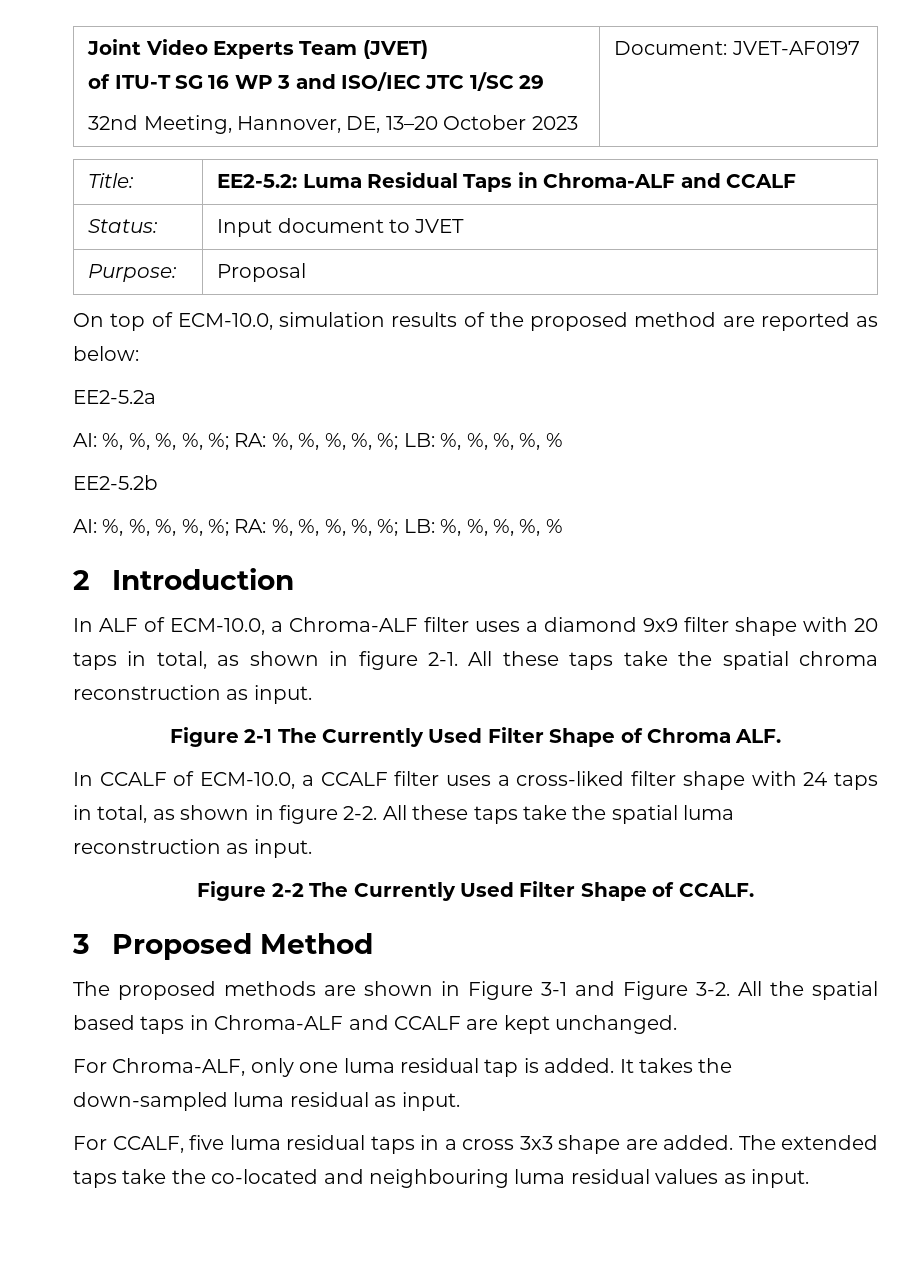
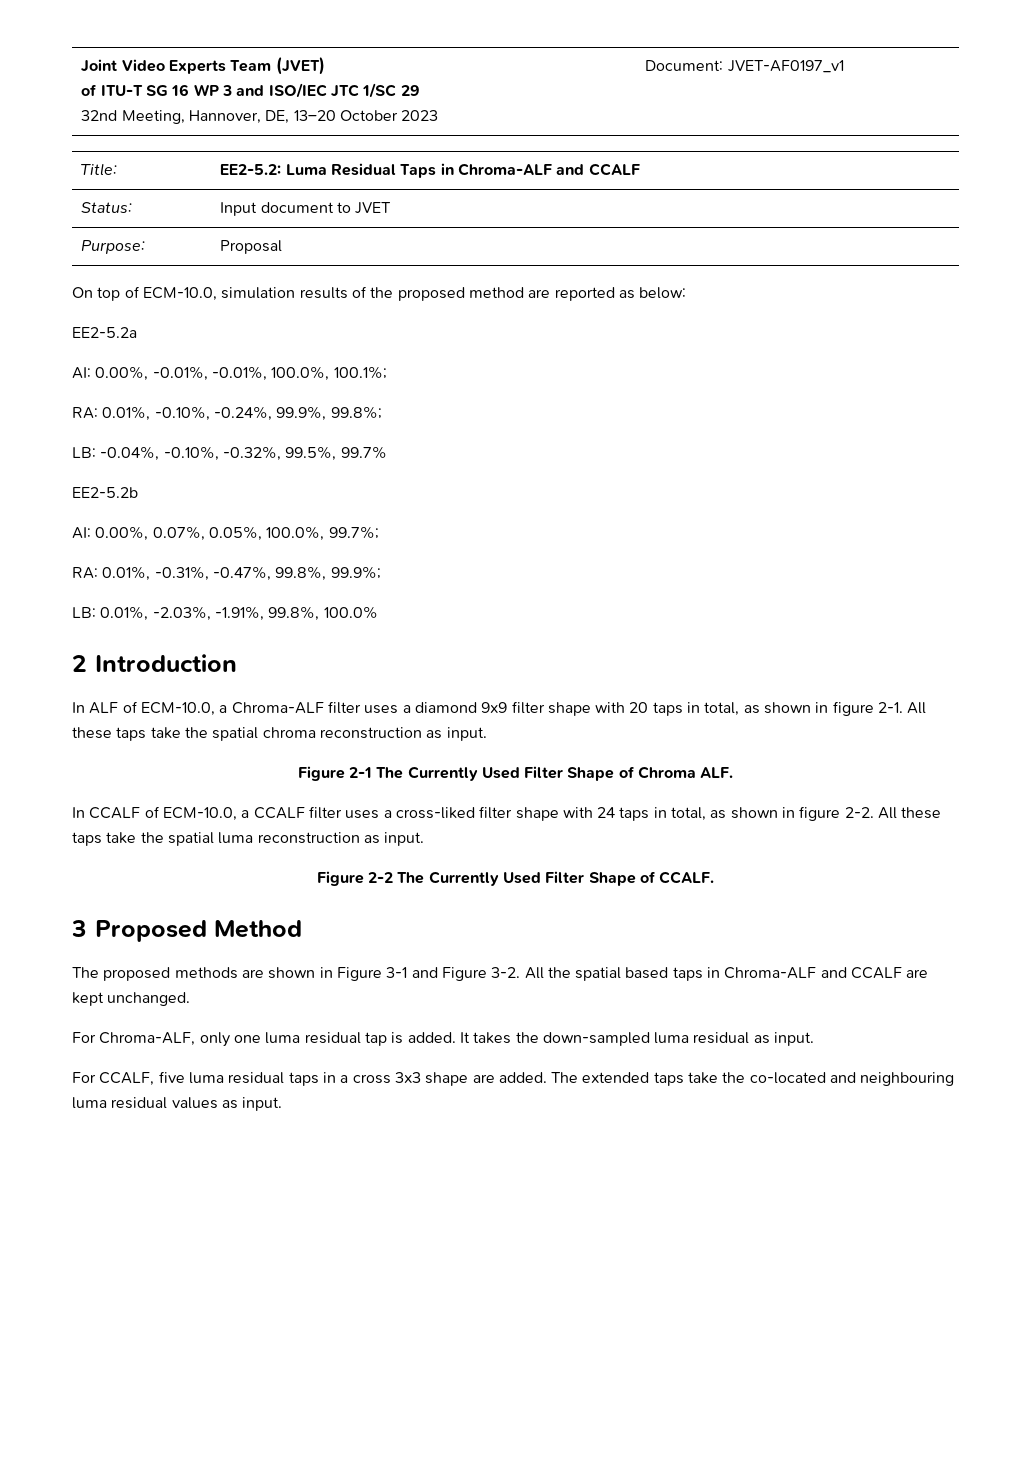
  Joint Video Experts Team (JVET)
  of ITU-T SG 16 WP 3 and ISO/IEC JTC 1/SC 29
- 32nd Meeting, Hannover, DE, 13–20 October 2023 | Document: JVET-AF0197
+ 32nd Meeting, Hannover, DE, 13–20 October 2023 | Document: JVET-AF0197_v1
  EE2-5.2a
- AI: %, %, %, %, %; RA: %, %, %, %, %; LB: %, %, %, %, %
+ AI: 0.00%, -0.01%, -0.01%, 100.0%, 100.1%;
+ RA: 0.01%, -0.10%, -0.24%, 99.9%, 99.8%;
+ LB: -0.04%, -0.10%, -0.32%, 99.5%, 99.7%
  EE2-5.2b
- AI: %, %, %, %, %; RA: %, %, %, %, %; LB: %, %, %, %, %
+ AI: 0.00%, 0.07%, 0.05%, 100.0%, 99.7%;
+ RA: 0.01%, -0.31%, -0.47%, 99.8%, 99.9%;
+ LB: 0.01%, -2.03%, -1.91%, 99.8%, 100.0%

